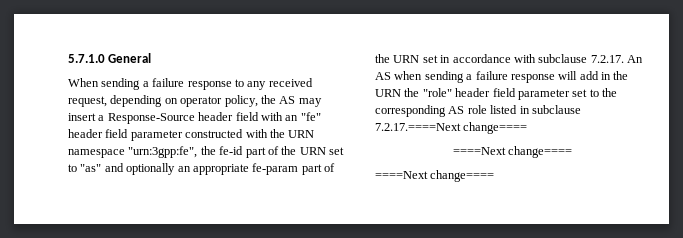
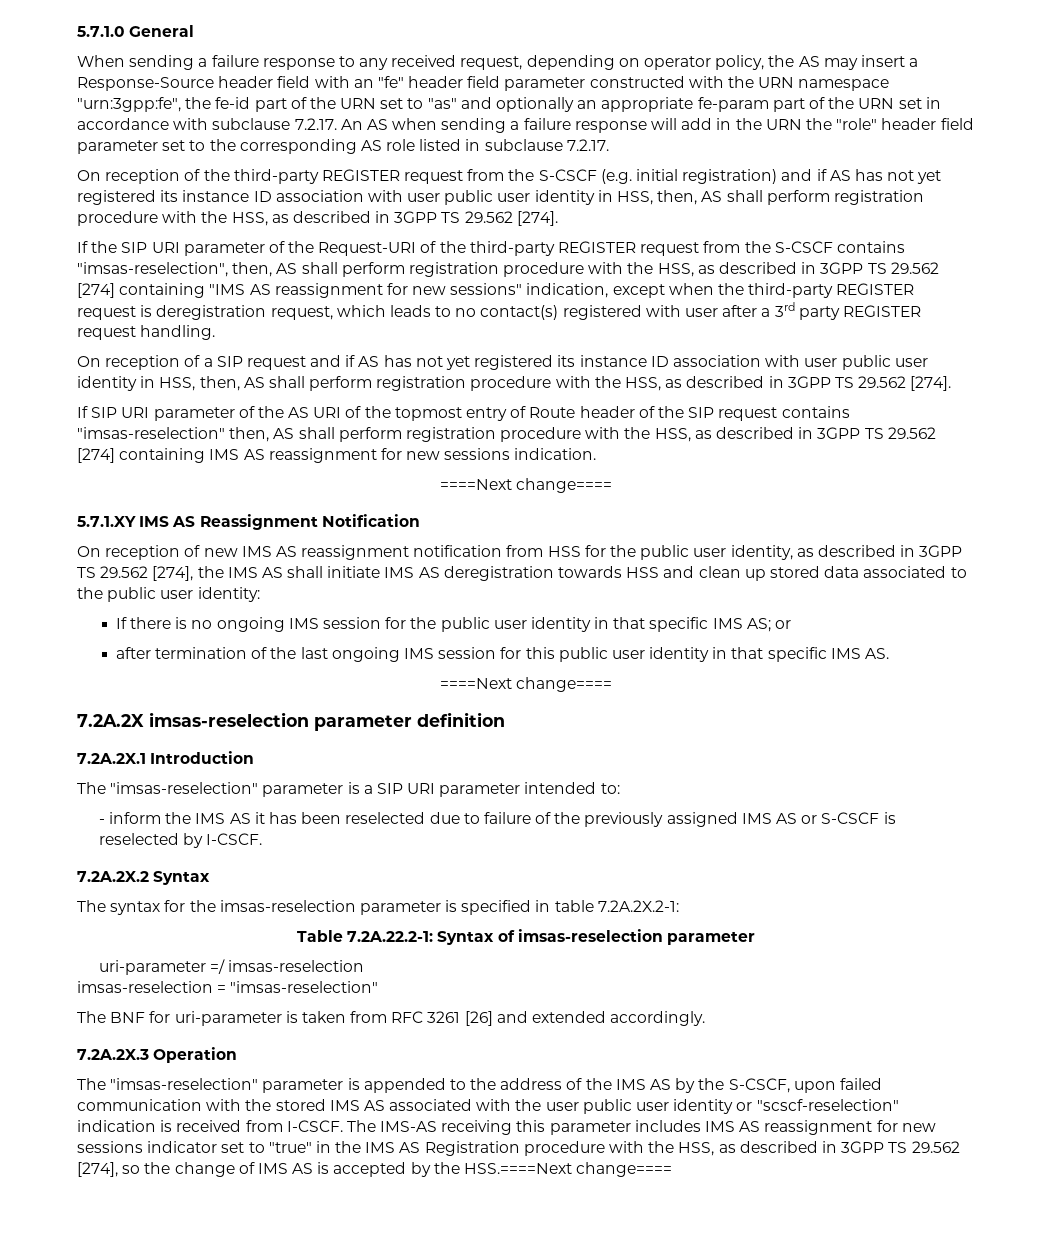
- When sending a failure response to any received request, depending on operator policy, the AS may insert a Response-Source header field with an "fe" header field parameter constructed with the URN namespace "urn:3gpp:fe", the fe-id part of the URN set to "as" and optionally an appropriate fe-param part of the URN set in accordance with subclause 7.2.17. An AS when sending a failure response will add in the URN the "role" header field parameter set to the corresponding AS role listed in subclause 7.2.17.====Next change====
+ When sending a failure response to any received request, depending on operator policy, the AS may insert a Response-Source header field with an "fe" header field parameter constructed with the URN namespace "urn:3gpp:fe", the fe-id part of the URN set to "as" and optionally an appropriate fe-param part of the URN set in accordance with subclause 7.2.17. An AS when sending a failure response will add in the URN the "role" header field parameter set to the corresponding AS role listed in subclause 7.2.17.
+ On reception of the third-party REGISTER request from the S-CSCF (e.g. initial registration) and if AS has not yet registered its instance ID association with user public user identity in HSS, then, AS shall perform registration procedure with the HSS, as described in 3GPP TS 29.562 [274].
+ If the SIP URI parameter of the Request-URI of the third-party REGISTER request from the S-CSCF contains "imsas-reselection", then, AS shall perform registration procedure with the HSS, as described in 3GPP TS 29.562 [274] containing "IMS AS reassignment for new sessions" indication, except when the third-party REGISTER request is deregistration request, which leads to no contact(s) registered with user after a 3rd party REGISTER request handling.
+ On reception of a SIP request and if AS has not yet registered its instance ID association with user public user identity in HSS, then, AS shall perform registration procedure with the HSS, as described in 3GPP TS 29.562 [274].
+ If SIP URI parameter of the AS URI of the topmost entry of Route header of the SIP request contains "imsas-reselection" then, AS shall perform registration procedure with the HSS, as described in 3GPP TS 29.562 [274] containing IMS AS reassignment for new sessions indication.
  ====Next change====
+ 5.7.1.XY IMS AS Reassignment Notification
+ On reception of new IMS AS reassignment notification from HSS for the public user identity, as described in 3GPP TS 29.562 [274], the IMS AS shall initiate IMS AS deregistration towards HSS and clean up stored data associated to the public user identity:
+ If there is no ongoing IMS session for the public user identity in that specific IMS AS; or
+ after termination of the last ongoing IMS session for this public user identity in that specific IMS AS.
  ====Next change====
+ 7.2A.2X imsas-reselection parameter definition
+ 7.2A.2X.1 Introduction
+ The "imsas-reselection" parameter is a SIP URI parameter intended to:
+ - inform the IMS AS it has been reselected due to failure of the previously assigned IMS AS or S-CSCF is reselected by I-CSCF.
+ 7.2A.2X.2 Syntax
+ The syntax for the imsas-reselection parameter is specified in table 7.2A.2X.2-1:
+ Table 7.2A.22.2-1: Syntax of imsas-reselection parameter
+ uri-parameter =/ imsas-reselection
+ imsas-reselection = "imsas-reselection"
+ The BNF for uri-parameter is taken from RFC 3261 [26] and extended accordingly.
+ 7.2A.2X.3 Operation
+ The "imsas-reselection" parameter is appended to the address of the IMS AS by the S-CSCF, upon failed communication with the stored IMS AS associated with the user public user identity or "scscf-reselection" indication is received from I-CSCF. The IMS-AS receiving this parameter includes IMS AS reassignment for new sessions indicator set to "true" in the IMS AS Registration procedure with the HSS, as described in 3GPP TS 29.562 [274], so the change of IMS AS is accepted by the HSS.====Next change====

